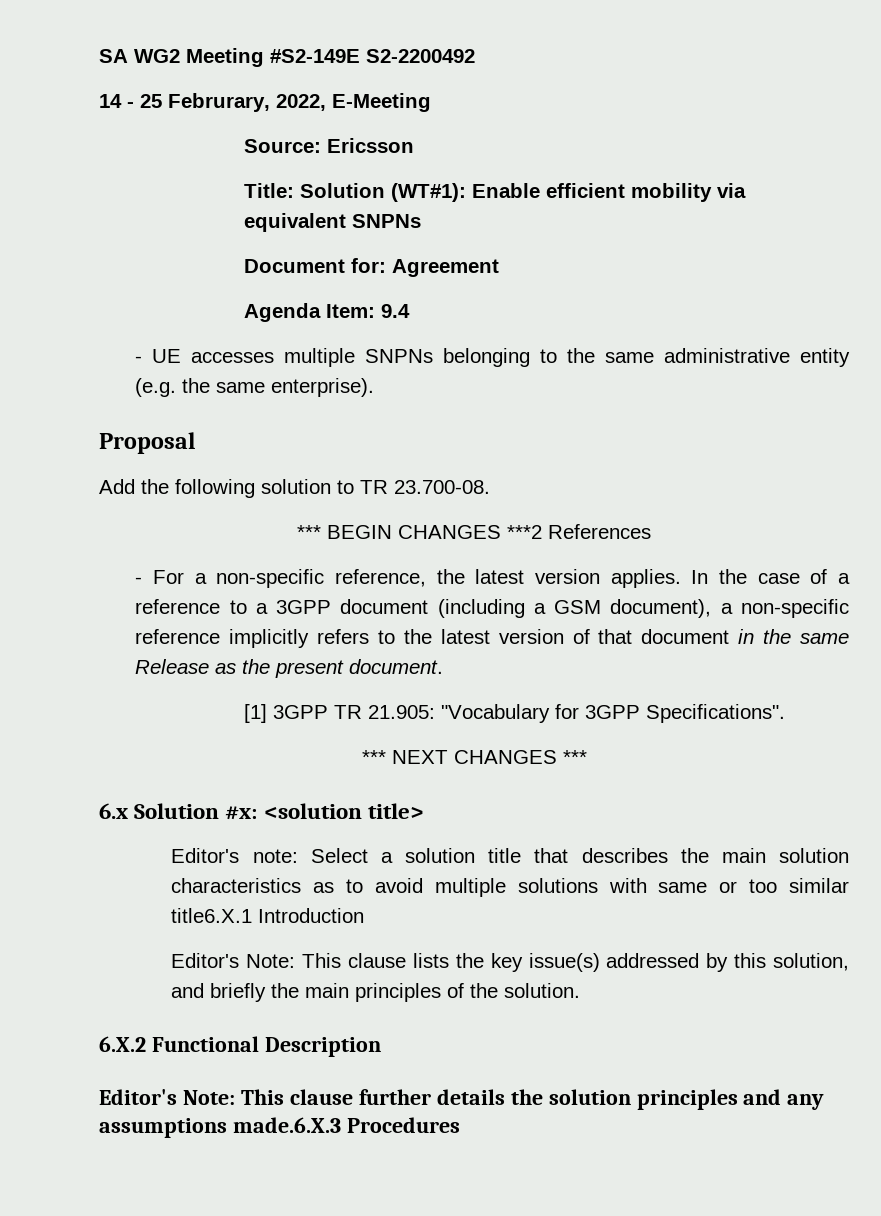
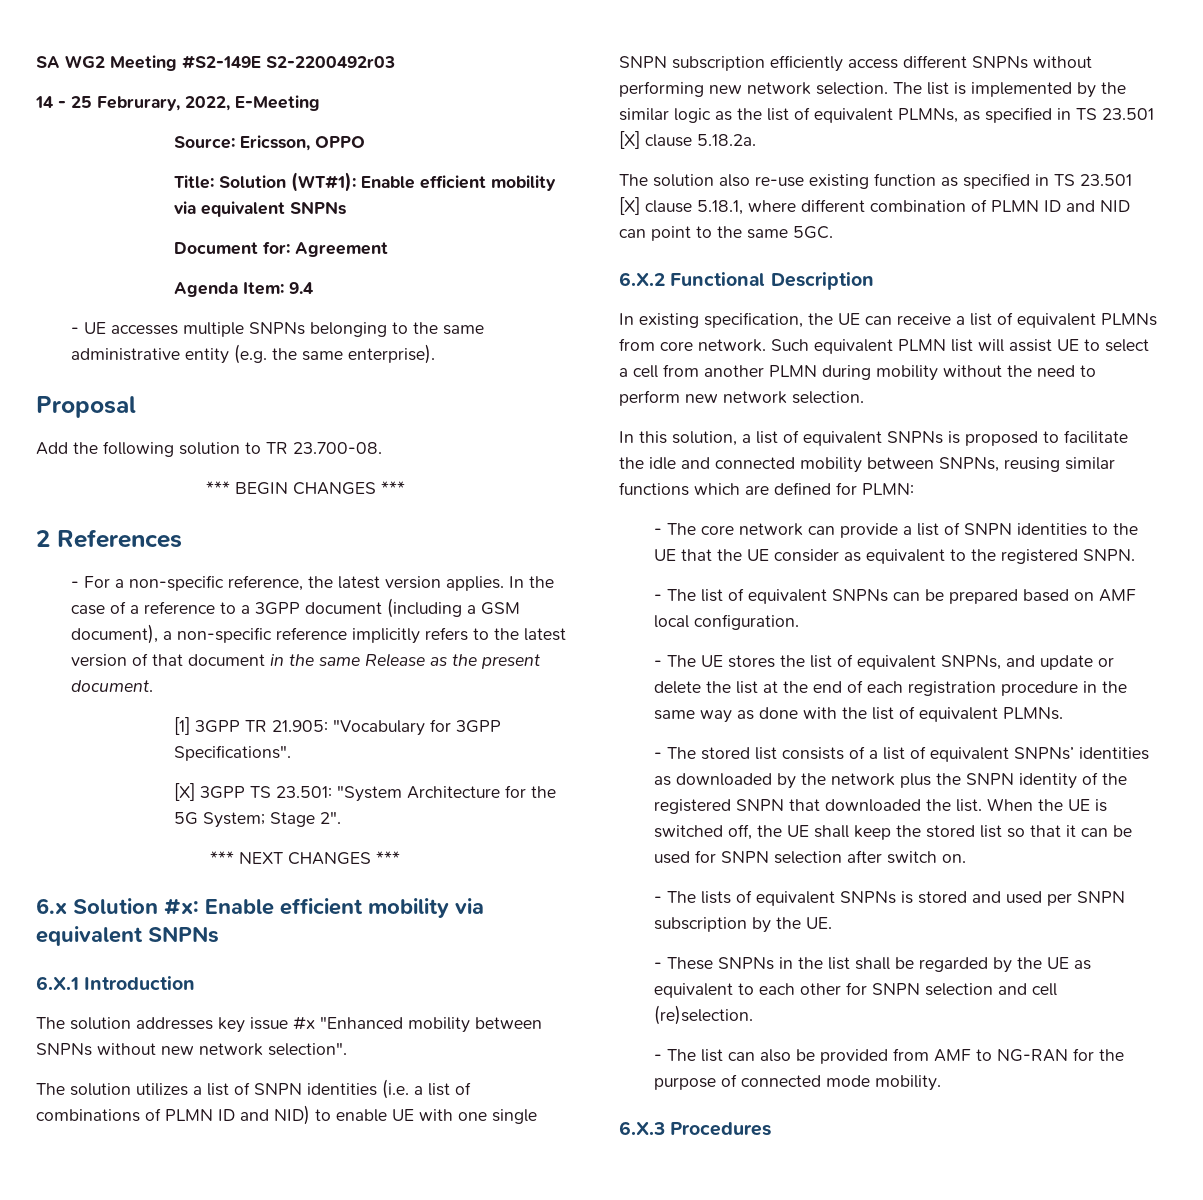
- SA WG2 Meeting #S2-149E S2-2200492
+ SA WG2 Meeting #S2-149E S2-2200492r03
- Source: Ericsson
+ Source: Ericsson, OPPO
- *** BEGIN CHANGES ***2 References
+ *** BEGIN CHANGES ***
+ 2 References
+ [X] 3GPP TS 23.501: "System Architecture for the 5G System; Stage 2".
- 6.x Solution #x: <solution title>
- Editor's note: Select a solution title that describes the main solution characteristics as to avoid multiple solutions with same or too similar title6.X.1 Introduction
- Editor's Note: This clause lists the key issue(s) addressed by this solution, and briefly the main principles of the solution.
+ 6.x Solution #x: Enable efficient mobility via equivalent SNPNs
+ 6.X.1 Introduction
+ The solution addresses key issue #x "Enhanced mobility between SNPNs without new network selection".
+ The solution utilizes a list of SNPN identities (i.e. a list of combinations of PLMN ID and NID) to enable UE with one single SNPN subscription efficiently access different SNPNs without performing new network selection. The list is implemented by the similar logic as the list of equivalent PLMNs, as specified in TS 23.501 [X] clause 5.18.2a.
+ The solution also re-use existing function as specified in TS 23.501 [X] clause 5.18.1, where different combination of PLMN ID and NID can point to the same 5GC.
  6.X.2 Functional Description
- Editor's Note: This clause further details the solution principles and any assumptions made.6.X.3 Procedures
+ In existing specification, the UE can receive a list of equivalent PLMNs from core network. Such equivalent PLMN list will assist UE to select a cell from another PLMN during mobility without the need to perform new network selection.
+ In this solution, a list of equivalent SNPNs is proposed to facilitate the idle and connected mobility between SNPNs, reusing similar functions which are defined for PLMN:
+ - The core network can provide a list of SNPN identities to the UE that the UE consider as equivalent to the registered SNPN.
+ - The list of equivalent SNPNs can be prepared based on AMF local configuration.
+ - The UE stores the list of equivalent SNPNs, and update or delete the list at the end of each registration procedure in the same way as done with the list of equivalent PLMNs.
+ - The stored list consists of a list of equivalent SNPNs’ identities as downloaded by the network plus the SNPN identity of the registered SNPN that downloaded the list. When the UE is switched off, the UE shall keep the stored list so that it can be used for SNPN selection after switch on.
+ - The lists of equivalent SNPNs is stored and used per SNPN subscription by the UE.
+ - These SNPNs in the list shall be regarded by the UE as equivalent to each other for SNPN selection and cell (re)selection.
+ - The list can also be provided from AMF to NG-RAN for the purpose of connected mode mobility.
+ 6.X.3 Procedures

